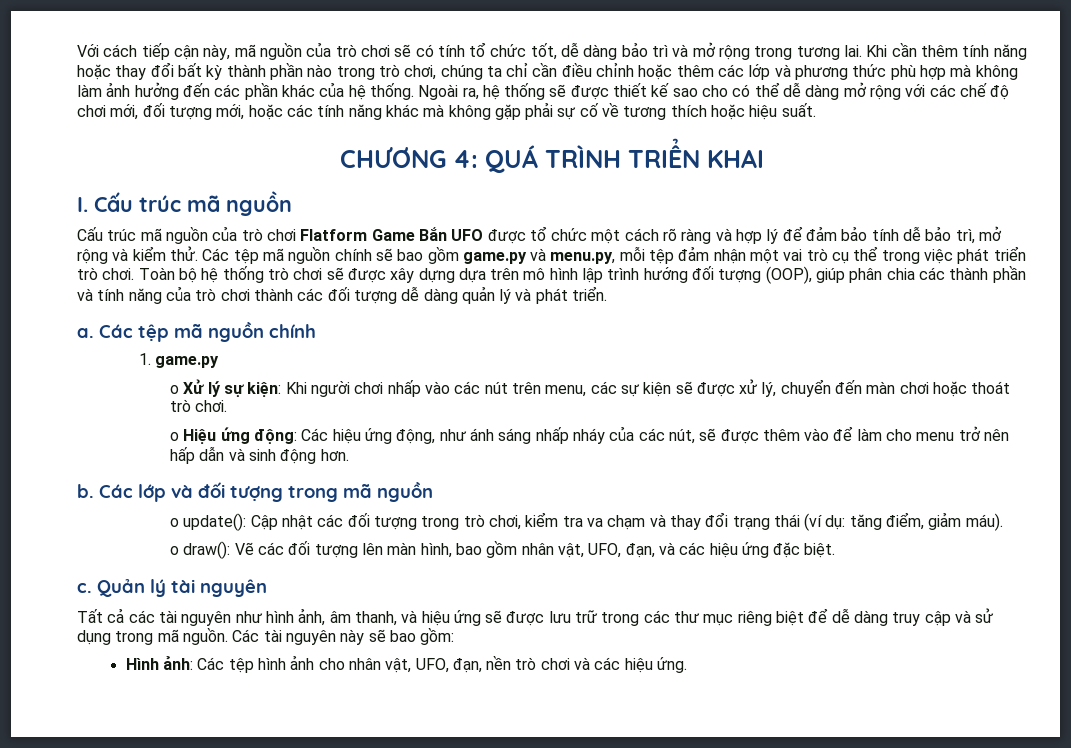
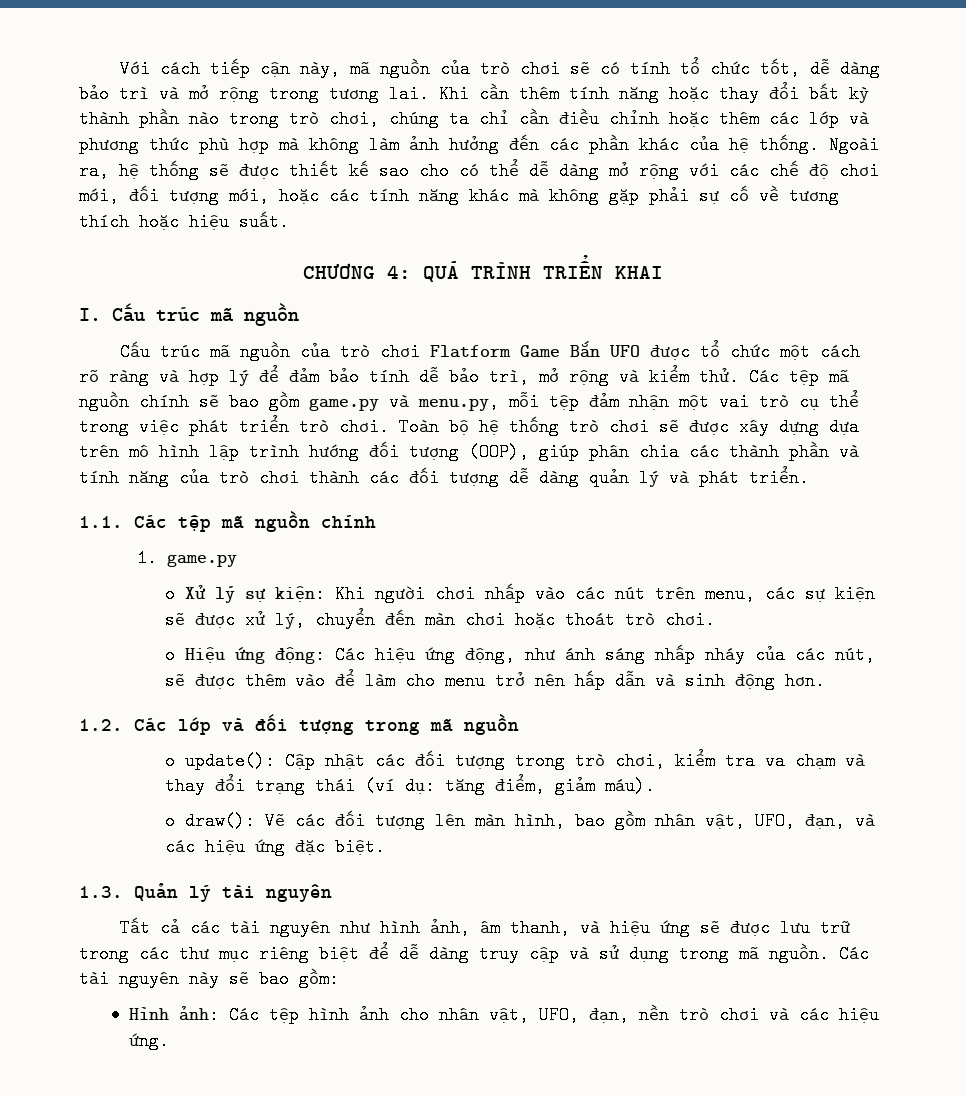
- a. Các tệp mã nguồn chính
+ 1.1. Các tệp mã nguồn chính
- b. Các lớp và đối tượng trong mã nguồn
+ 1.2. Các lớp và đối tượng trong mã nguồn
- c. Quản lý tài nguyên
+ 1.3. Quản lý tài nguyên

